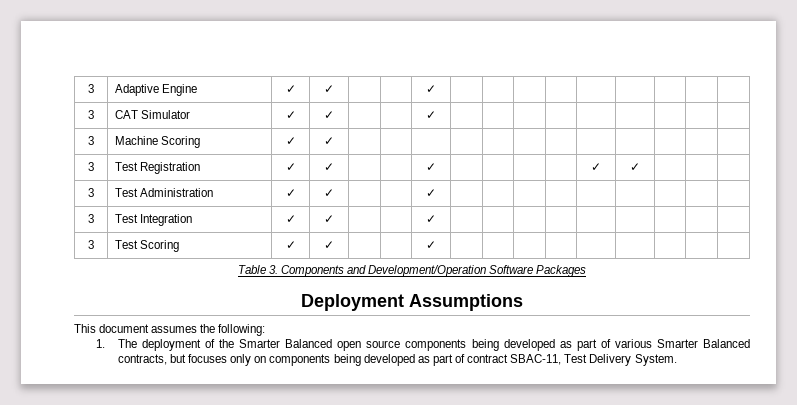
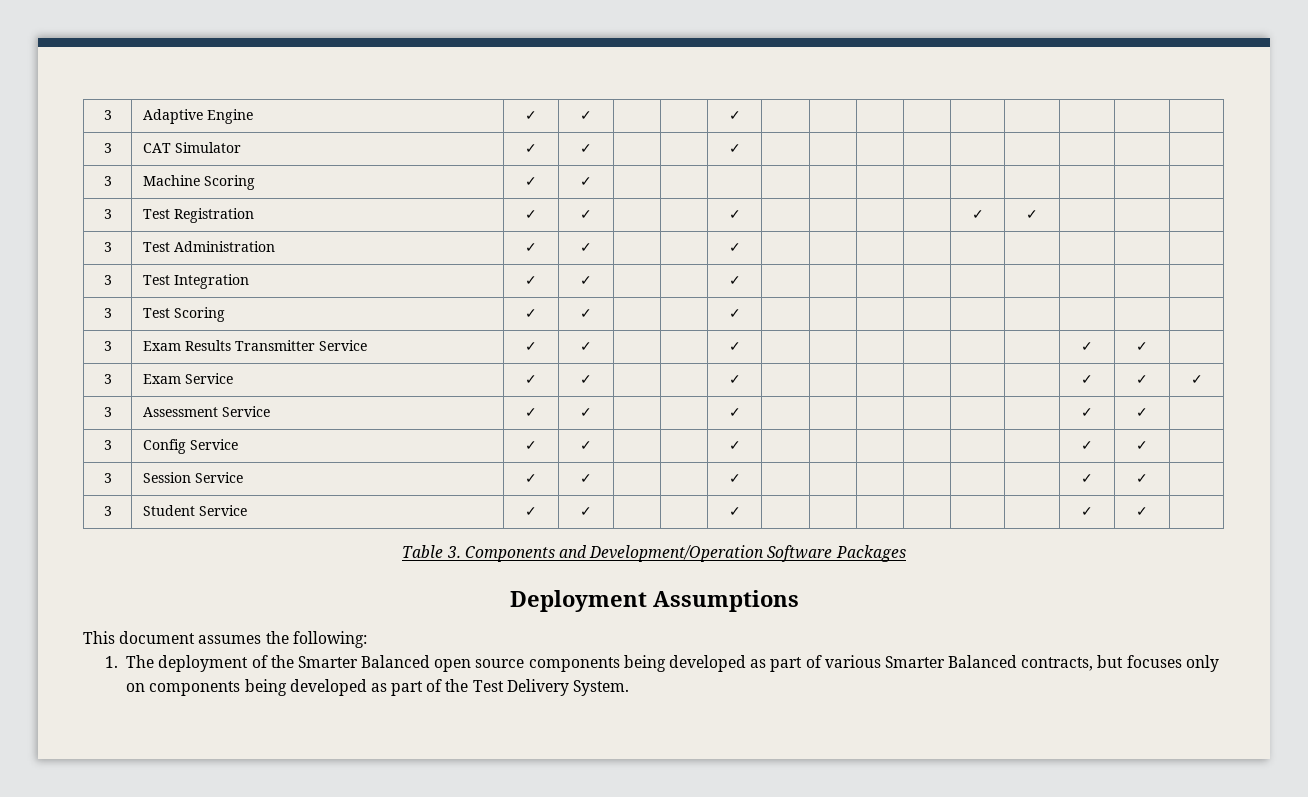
+ 3 | Exam Results Transmitter Service | ✓ | ✓ | | | ✓ | | | | | | | ✓ | ✓ |
+ 3 | Exam Service | ✓ | ✓ | | | ✓ | | | | | | | ✓ | ✓ | ✓
+ 3 | Assessment Service | ✓ | ✓ | | | ✓ | | | | | | | ✓ | ✓ |
+ 3 | Config Service | ✓ | ✓ | | | ✓ | | | | | | | ✓ | ✓ |
+ 3 | Session Service | ✓ | ✓ | | | ✓ | | | | | | | ✓ | ✓ |
+ 3 | Student Service | ✓ | ✓ | | | ✓ | | | | | | | ✓ | ✓ |
- 1. The deployment of the Smarter Balanced open source components being developed as part of various Smarter Balanced contracts, but focuses only on components being developed as part of contract SBAC-11, Test Delivery System.
+ 1. The deployment of the Smarter Balanced open source components being developed as part of various Smarter Balanced contracts, but focuses only on components being developed as part of the Test Delivery System.

